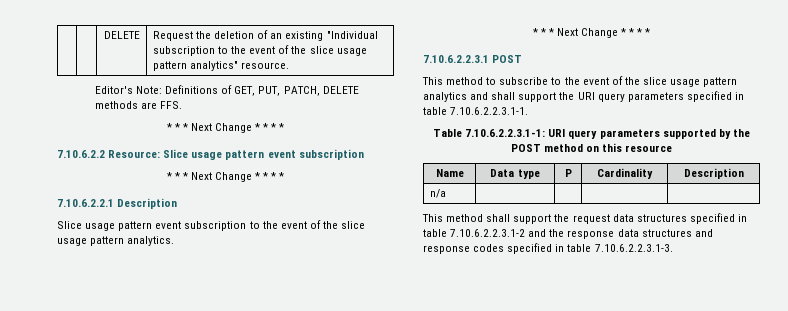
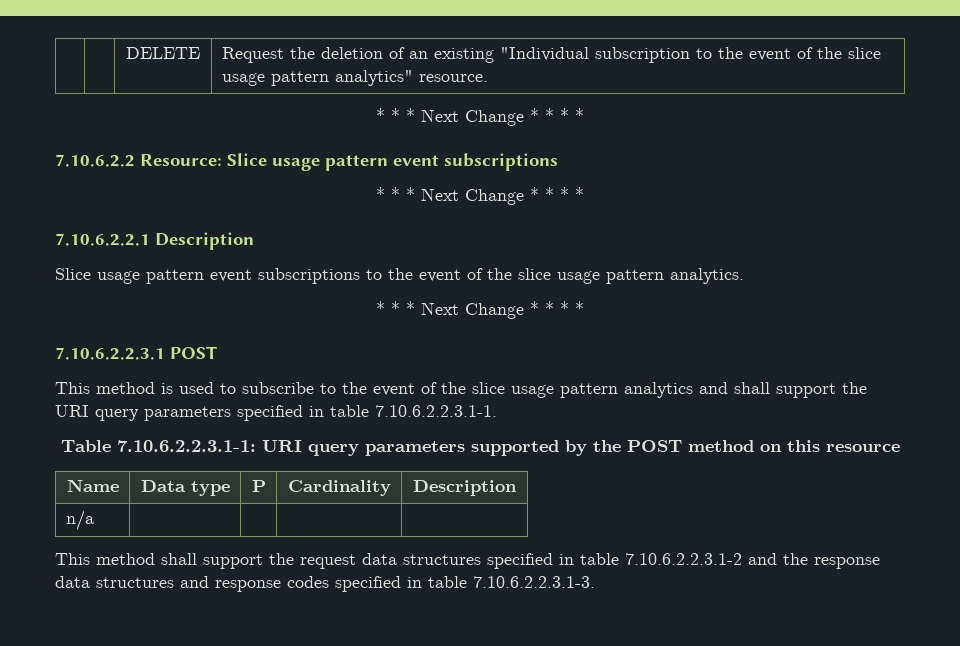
- Editor's Note: Definitions of GET, PUT, PATCH, DELETE methods are FFS.
- 7.10.6.2.2 Resource: Slice usage pattern event subscription
+ 7.10.6.2.2 Resource: Slice usage pattern event subscriptions
- Slice usage pattern event subscription to the event of the slice usage pattern analytics.
+ Slice usage pattern event subscriptions to the event of the slice usage pattern analytics.
- This method to subscribe to the event of the slice usage pattern analytics and shall support the URI query parameters specified in table 7.10.6.2.2.3.1-1.
+ This method is used to subscribe to the event of the slice usage pattern analytics and shall support the URI query parameters specified in table 7.10.6.2.2.3.1-1.

